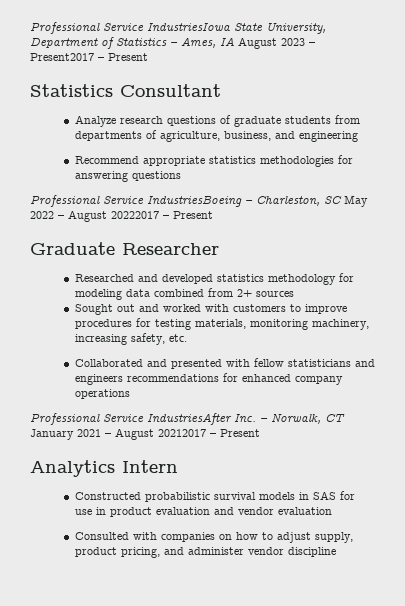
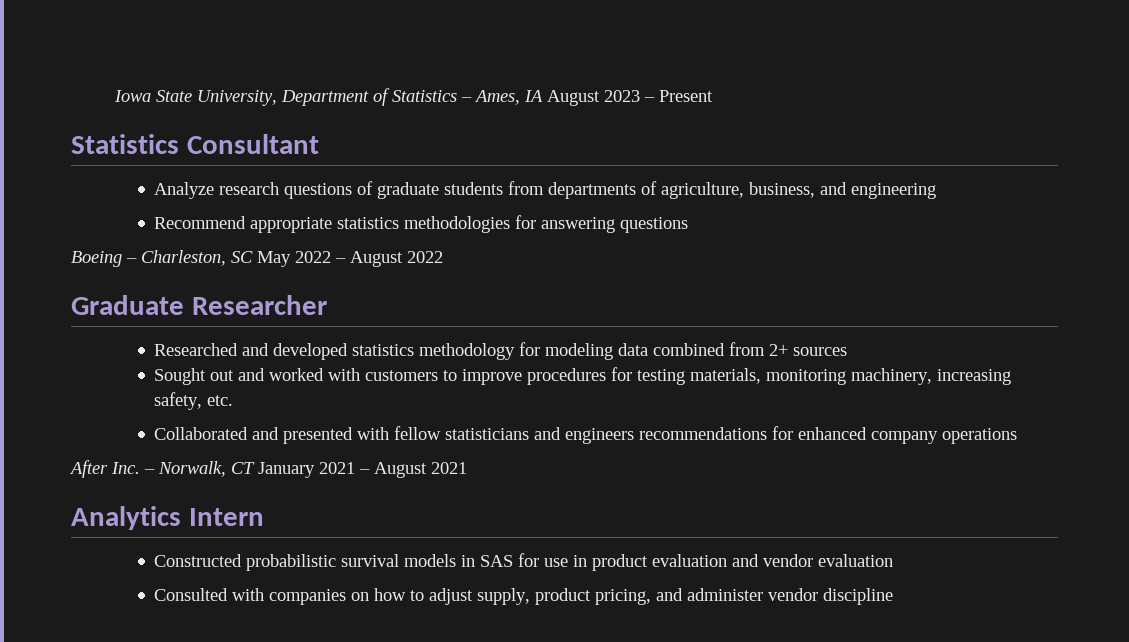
- Professional Service IndustriesIowa State University, Department of Statistics – Ames, IA August 2023 – Present2017 – Present
+ Iowa State University, Department of Statistics – Ames, IA August 2023 – Present
- Professional Service IndustriesBoeing – Charleston, SC May 2022 – August 20222017 – Present
+ Boeing – Charleston, SC May 2022 – August 2022
- Professional Service IndustriesAfter Inc. – Norwalk, CT January 2021 – August 20212017 – Present
+ After Inc. – Norwalk, CT January 2021 – August 2021

